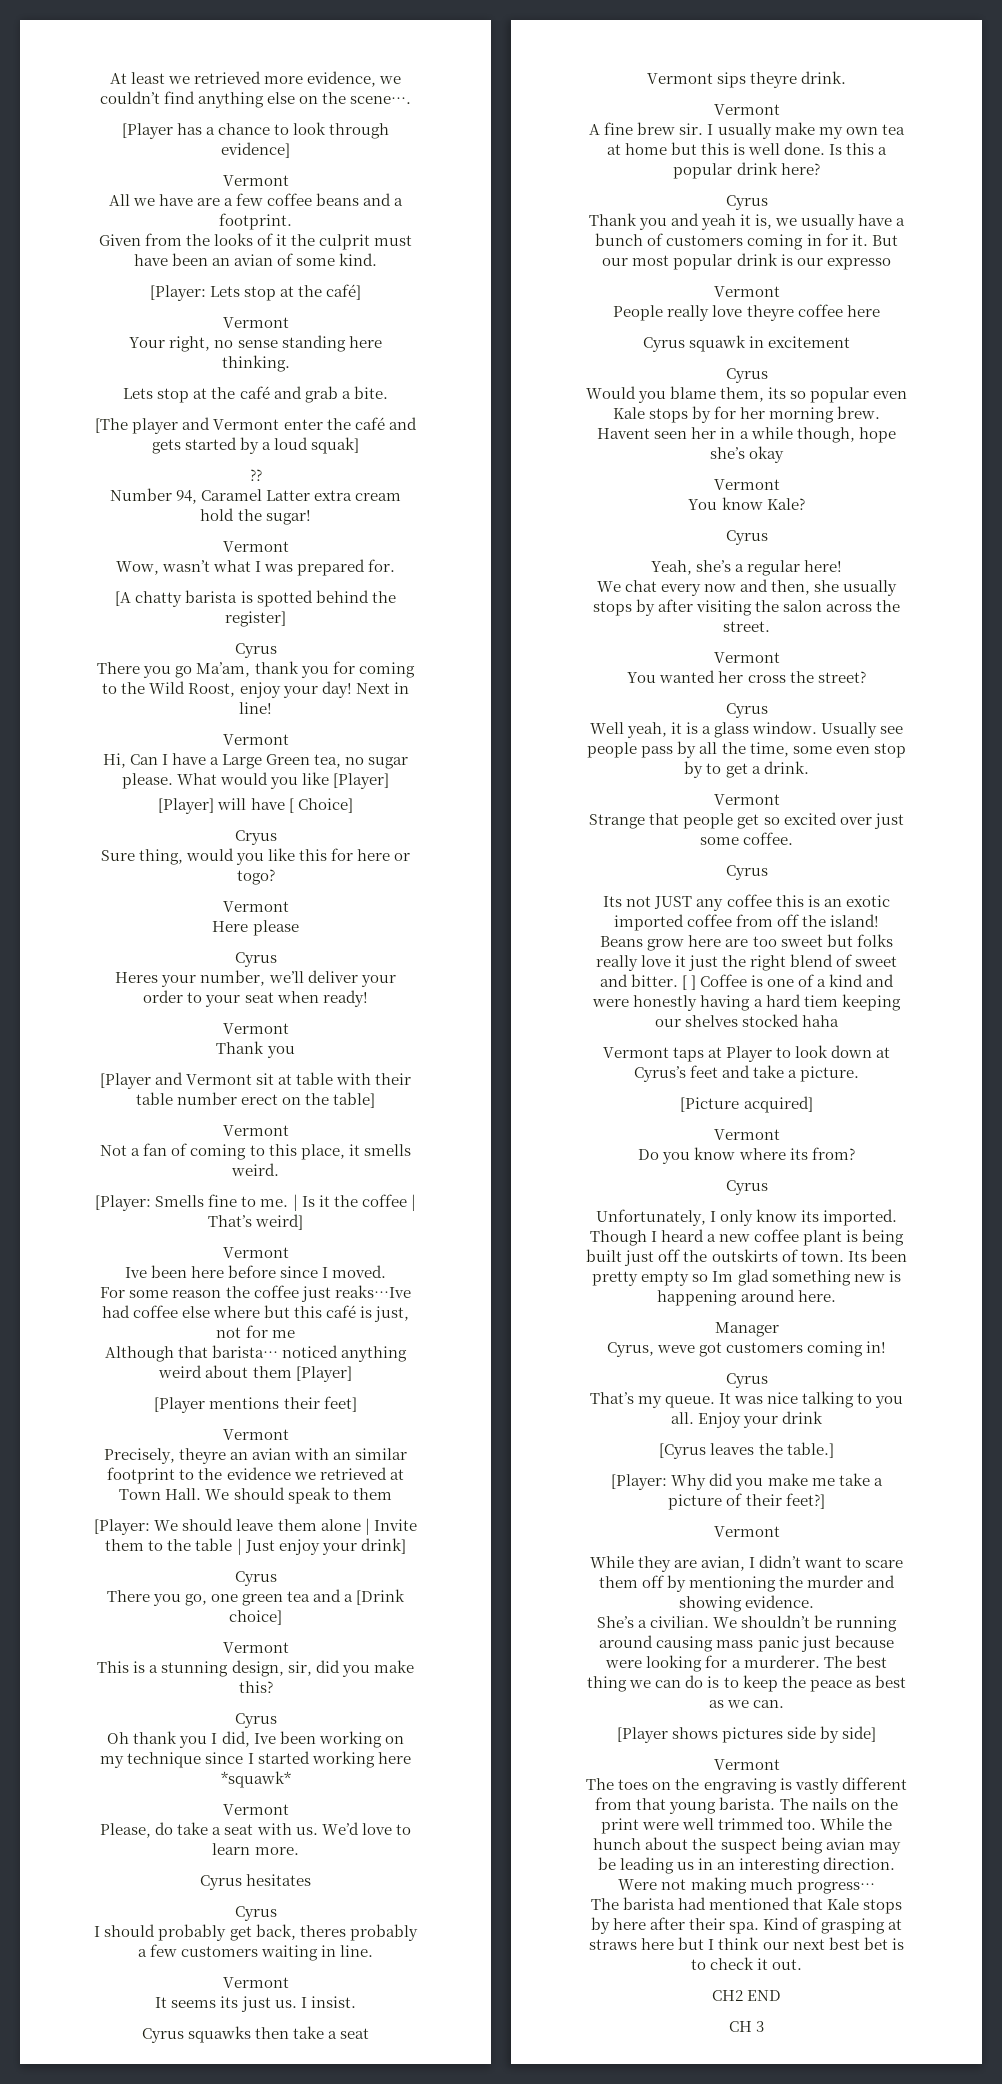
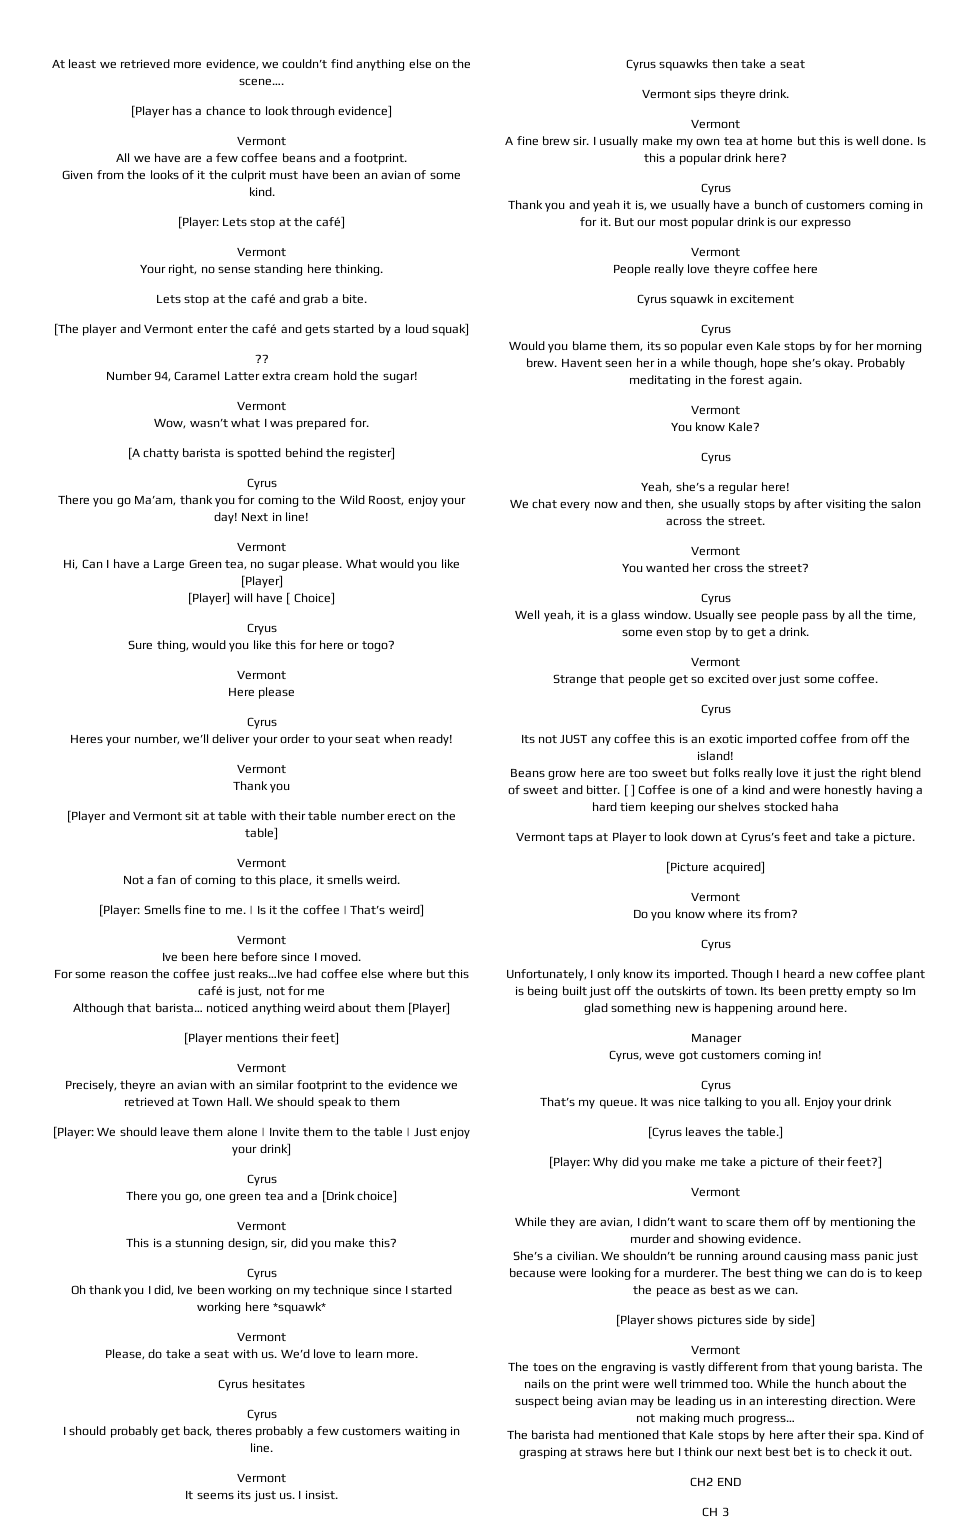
- Havent seen her in a while though, hope she’s okay
+ Havent seen her in a while though, hope she’s okay. Probably meditating in the forest again.

